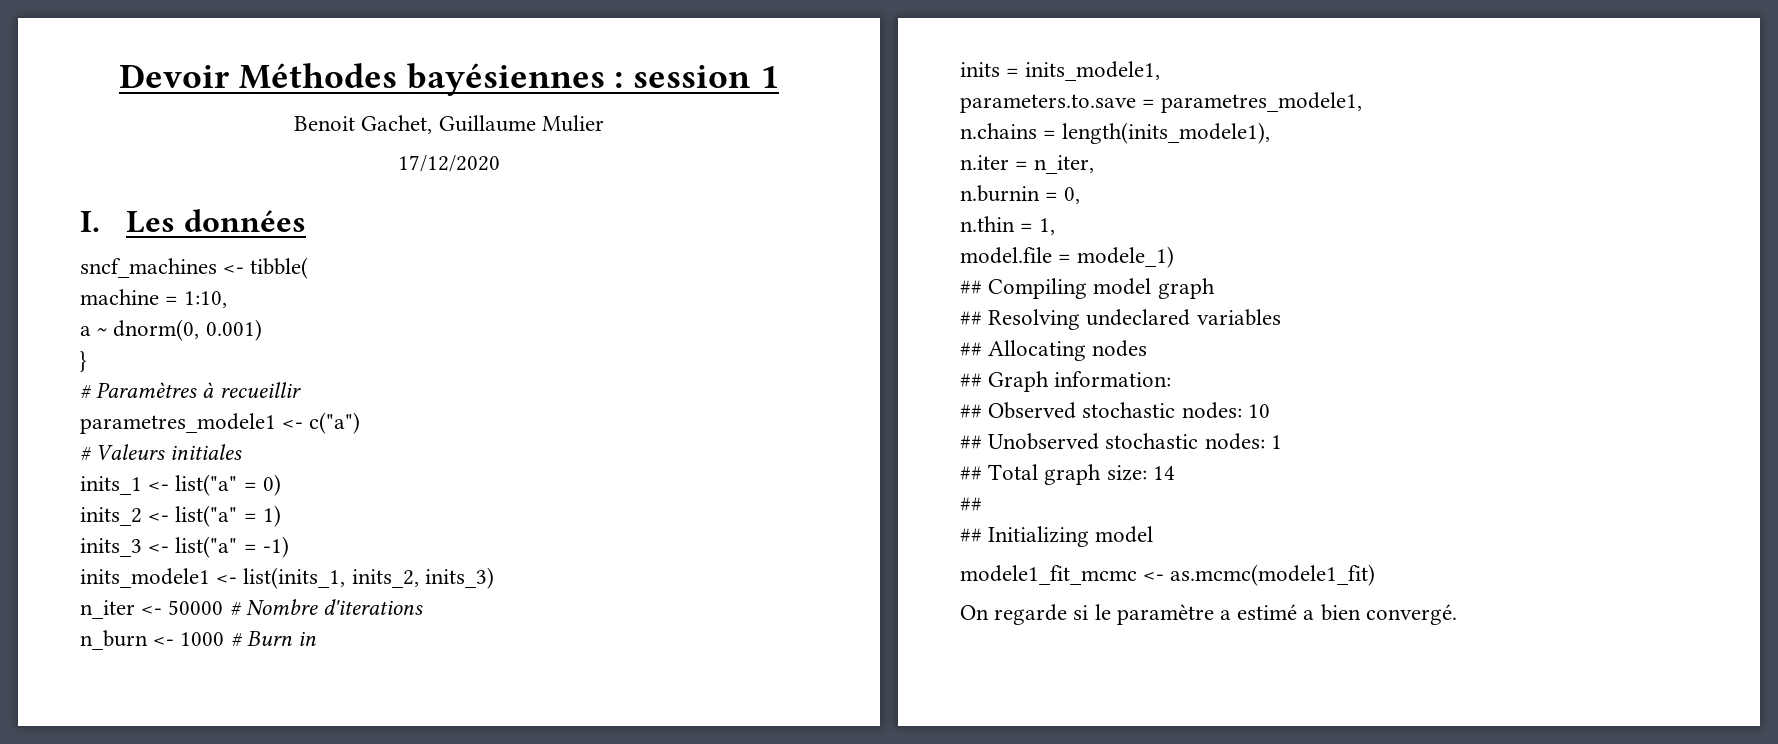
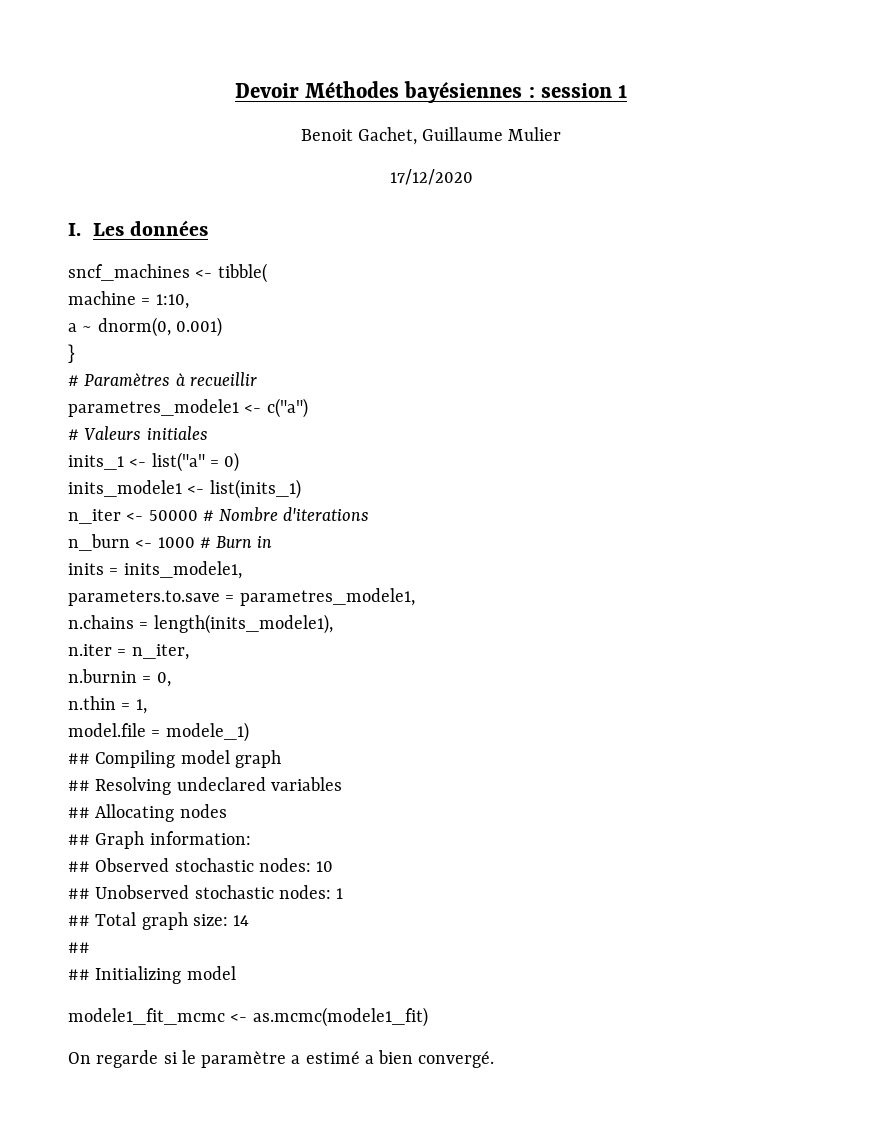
- inits_2 <- list("a" = 1)
- inits_3 <- list("a" = -1)
- inits_modele1 <- list(inits_1, inits_2, inits_3)
+ inits_modele1 <- list(inits_1)

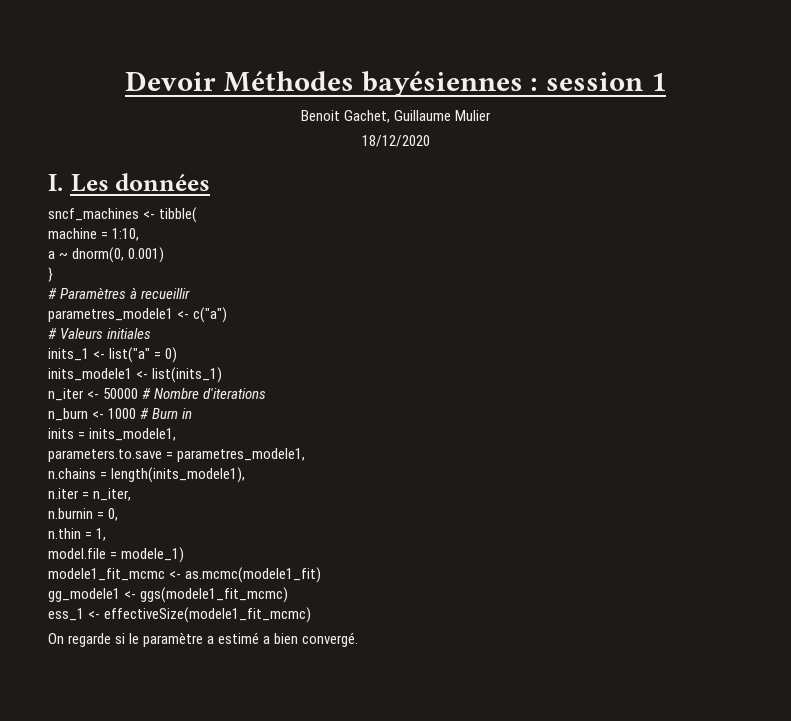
- 17/12/2020
+ 18/12/2020
- ## Compiling model graph
- ## Resolving undeclared variables
- ## Allocating nodes
- ## Graph information:
- ## Observed stochastic nodes: 10
- ## Unobserved stochastic nodes: 1
- ## Total graph size: 14
- ##
- ## Initializing model
  modele1_fit_mcmc <- as.mcmc(modele1_fit)
+ gg_modele1 <- ggs(modele1_fit_mcmc)
+ ess_1 <- effectiveSize(modele1_fit_mcmc)

